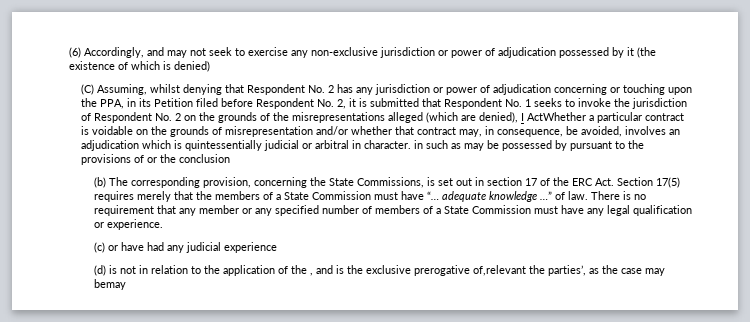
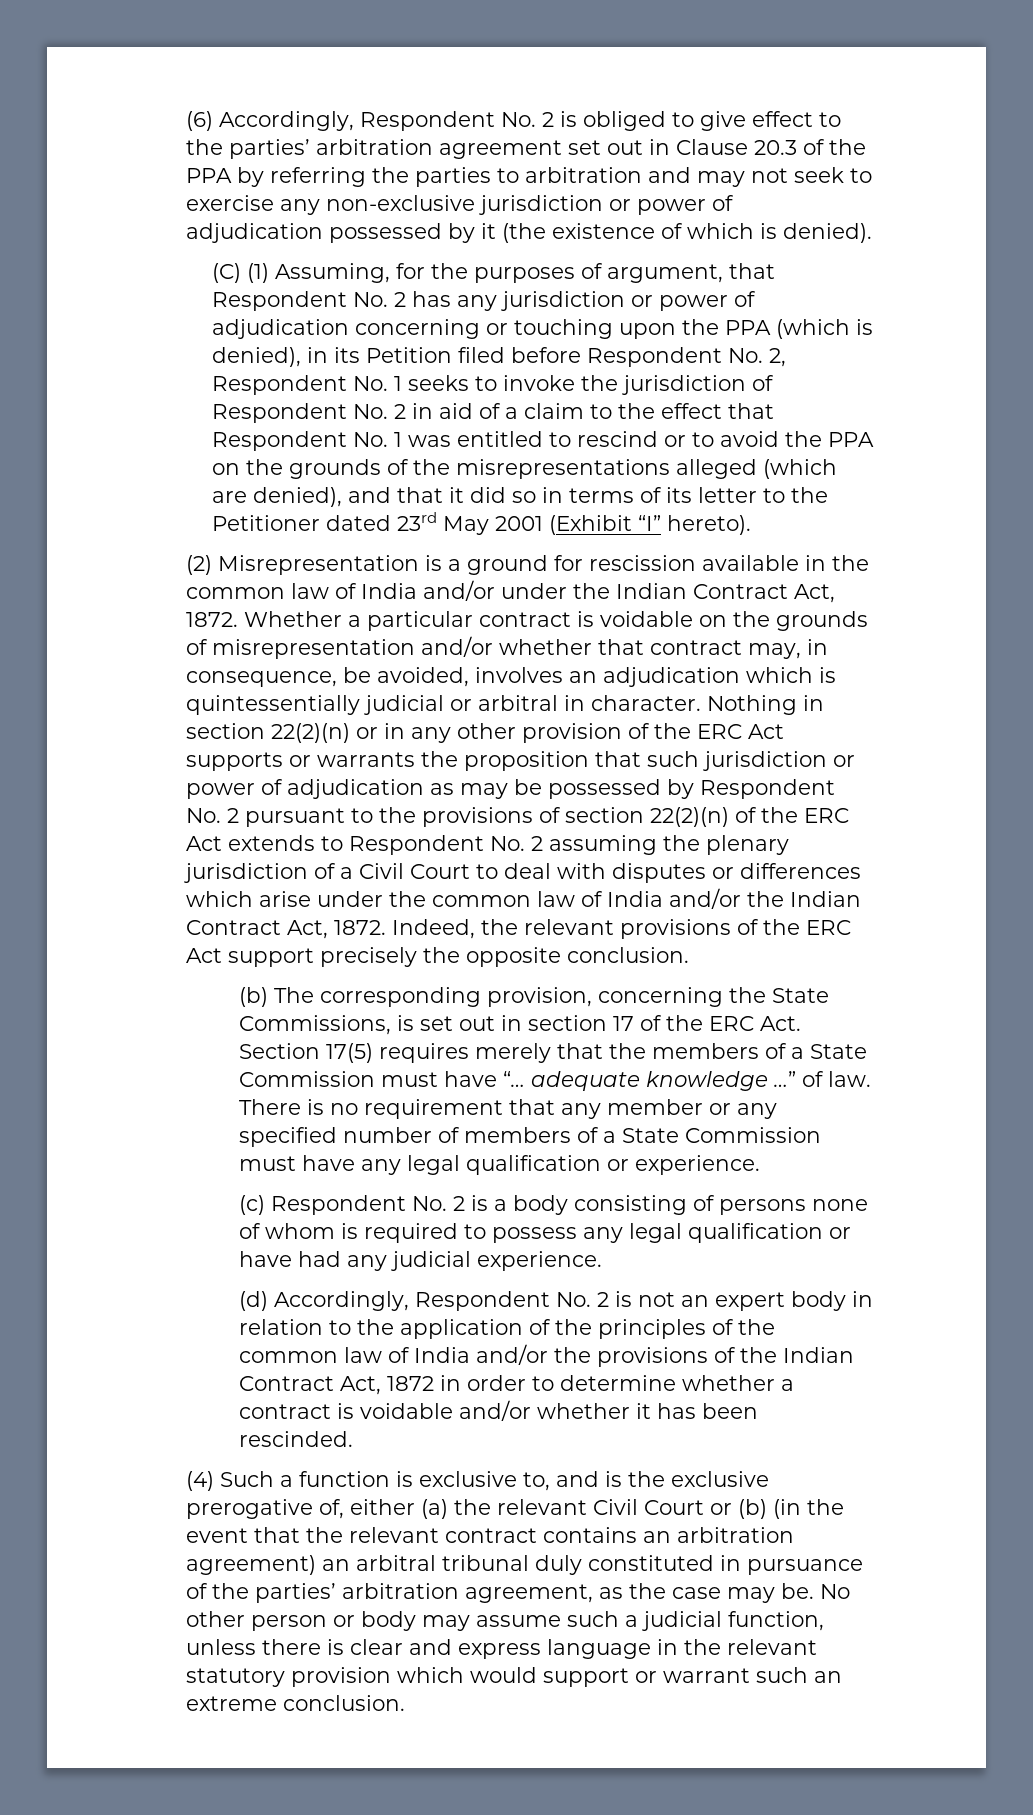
- (6) Accordingly, and may not seek to exercise any non-exclusive jurisdiction or power of adjudication possessed by it (the existence of which is denied)
+ (6) Accordingly, Respondent No. 2 is obliged to give effect to the parties’ arbitration agreement set out in Clause 20.3 of the PPA by referring the parties to arbitration and may not seek to exercise any non-exclusive jurisdiction or power of adjudication possessed by it (the existence of which is denied).
- (C) Assuming, whilst denying that Respondent No. 2 has any jurisdiction or power of adjudication concerning or touching upon the PPA, in its Petition filed before Respondent No. 2, it is submitted that Respondent No. 1 seeks to invoke the jurisdiction of Respondent No. 2 on the grounds of the misrepresentations alleged (which are denied), I ActWhether a particular contract is voidable on the grounds of misrepresentation and/or whether that contract may, in consequence, be avoided, involves an adjudication which is quintessentially judicial or arbitral in character. in such as may be possessed by pursuant to the provisions of or the conclusion
+ (C) (1) Assuming, for the purposes of argument, that Respondent No. 2 has any jurisdiction or power of adjudication concerning or touching upon the PPA (which is denied), in its Petition filed before Respondent No. 2, Respondent No. 1 seeks to invoke the jurisdiction of Respondent No. 2 in aid of a claim to the effect that Respondent No. 1 was entitled to rescind or to avoid the PPA on the grounds of the misrepresentations alleged (which are denied), and that it did so in terms of its letter to the Petitioner dated 23rd May 2001 (Exhibit “I” hereto).
+ (2) Misrepresentation is a ground for rescission available in the common law of India and/or under the Indian Contract Act, 1872. Whether a particular contract is voidable on the grounds of misrepresentation and/or whether that contract may, in consequence, be avoided, involves an adjudication which is quintessentially judicial or arbitral in character. Nothing in section 22(2)(n) or in any other provision of the ERC Act supports or warrants the proposition that such jurisdiction or power of adjudication as may be possessed by Respondent No. 2 pursuant to the provisions of section 22(2)(n) of the ERC Act extends to Respondent No. 2 assuming the plenary jurisdiction of a Civil Court to deal with disputes or differences which arise under the common law of India and/or the Indian Contract Act, 1872. Indeed, the relevant provisions of the ERC Act support precisely the opposite conclusion.
- (c) or have had any judicial experience
+ (c) Respondent No. 2 is a body consisting of persons none of whom is required to possess any legal qualification or have had any judicial experience.
- (d) is not in relation to the application of the , and is the exclusive prerogative of,relevant the parties’, as the case may bemay
+ (d) Accordingly, Respondent No. 2 is not an expert body in relation to the application of the principles of the common law of India and/or the provisions of the Indian Contract Act, 1872 in order to determine whether a contract is voidable and/or whether it has been rescinded.
+ (4) Such a function is exclusive to, and is the exclusive prerogative of, either (a) the relevant Civil Court or (b) (in the event that the relevant contract contains an arbitration agreement) an arbitral tribunal duly constituted in pursuance of the parties’ arbitration agreement, as the case may be. No other person or body may assume such a judicial function, unless there is clear and express language in the relevant statutory provision which would support or warrant such an extreme conclusion.

